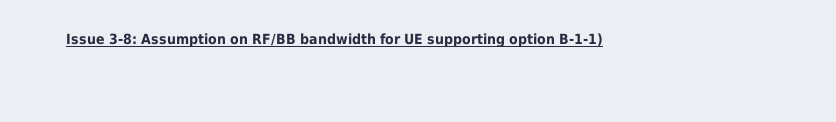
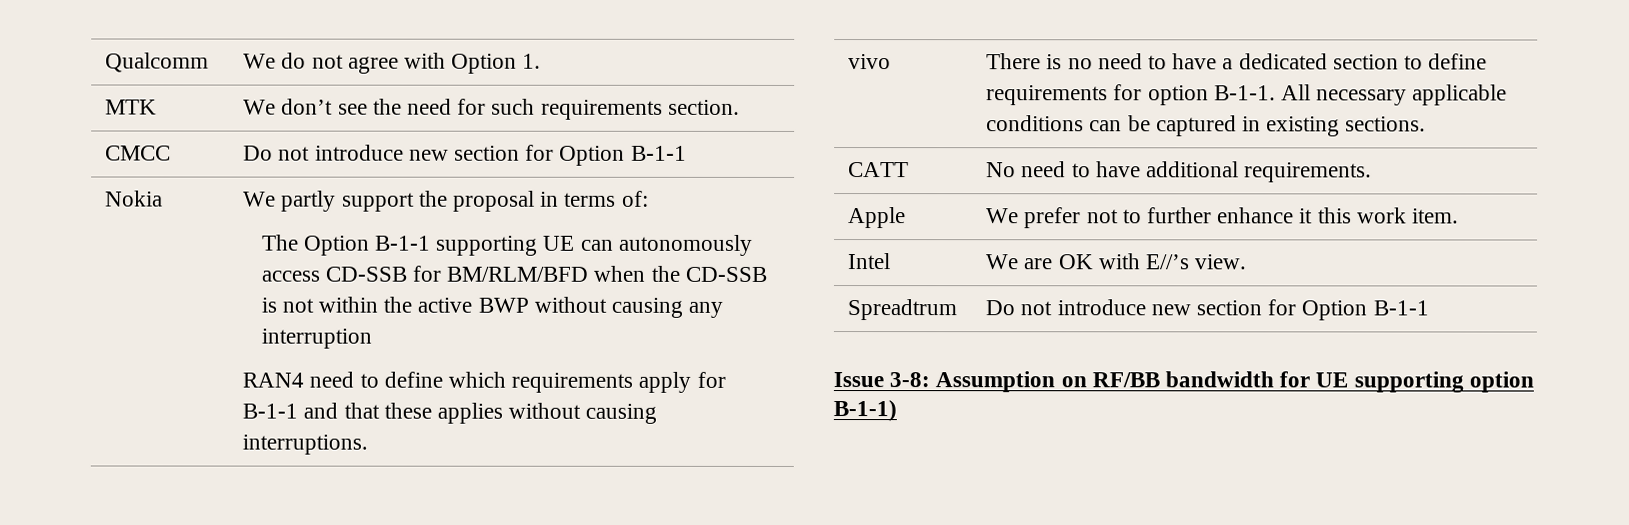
+ Qualcomm | We do not agree with Option 1.
+ MTK | We don’t see the need for such requirements section.
+ CMCC | Do not introduce new section for Option B-1-1
+ Nokia | We partly support the proposal in terms of:
+ The Option B-1-1 supporting UE can autonomously access CD-SSB for BM/RLM/BFD when the CD-SSB is not within the active BWP without causing any interruption
+ RAN4 need to define which requirements apply for B-1-1 and that these applies without causing interruptions.
+ vivo | There is no need to have a dedicated section to define requirements for option B-1-1. All necessary applicable conditions can be captured in existing sections.
+ CATT | No need to have additional requirements.
+ Apple | We prefer not to further enhance it this work item.
+ Intel | We are OK with E//’s view.
+ Spreadtrum | Do not introduce new section for Option B-1-1

